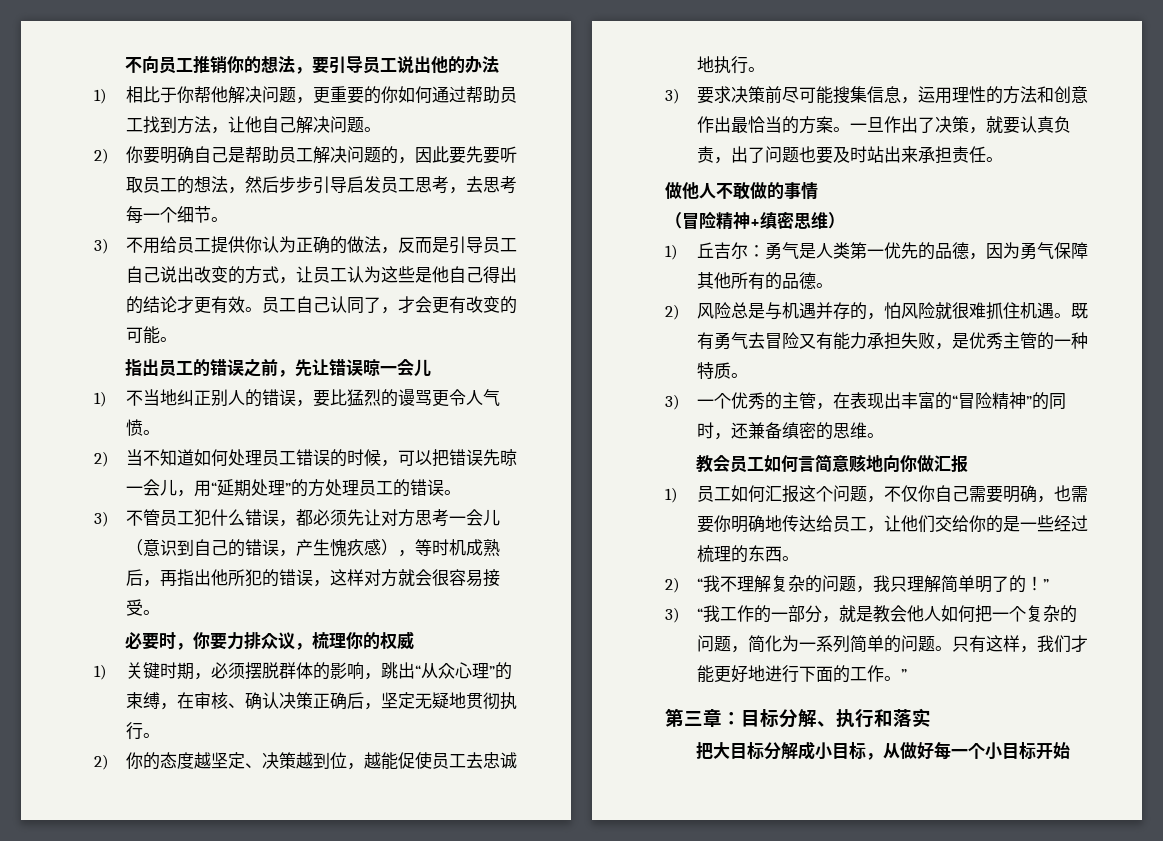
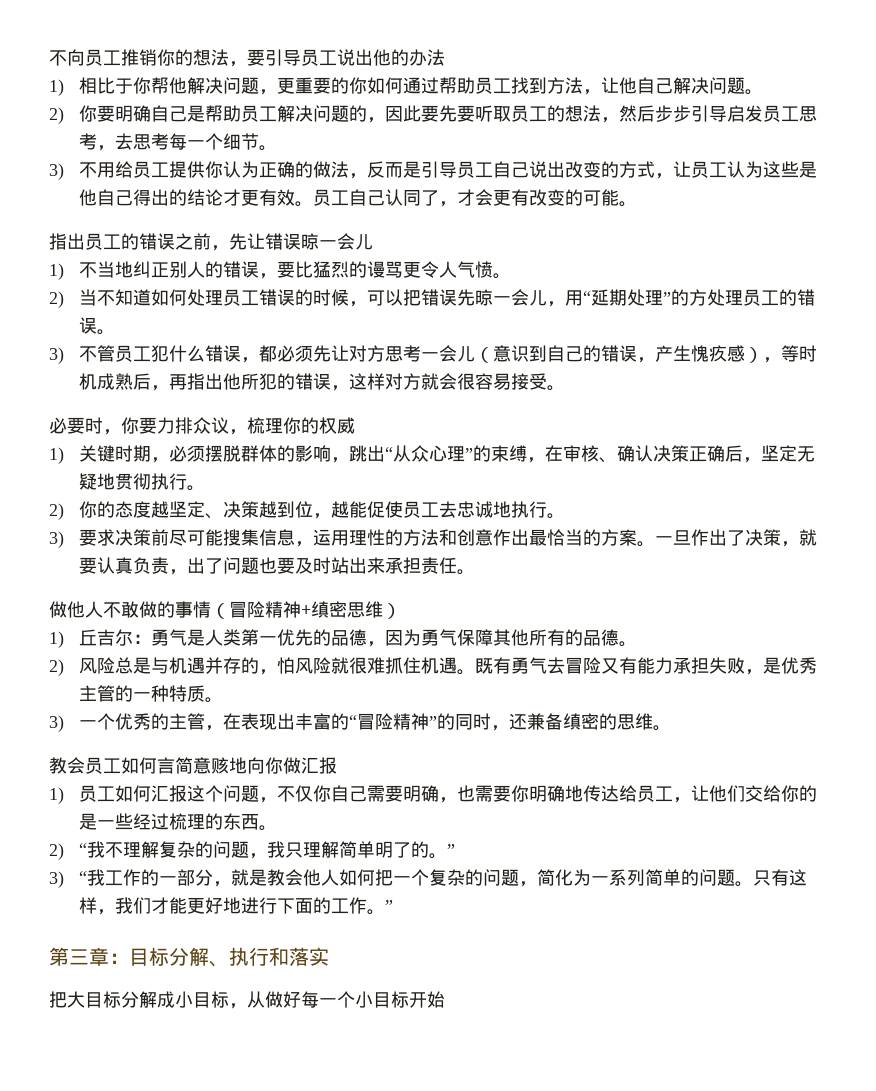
- 做他人不敢做的事情
- （冒险精神+缜密思维）
+ 做他人不敢做的事情（冒险精神+缜密思维）
- 2) “我不理解复杂的问题，我只理解简单明了的！”
+ 2) “我不理解复杂的问题，我只理解简单明了的。”

